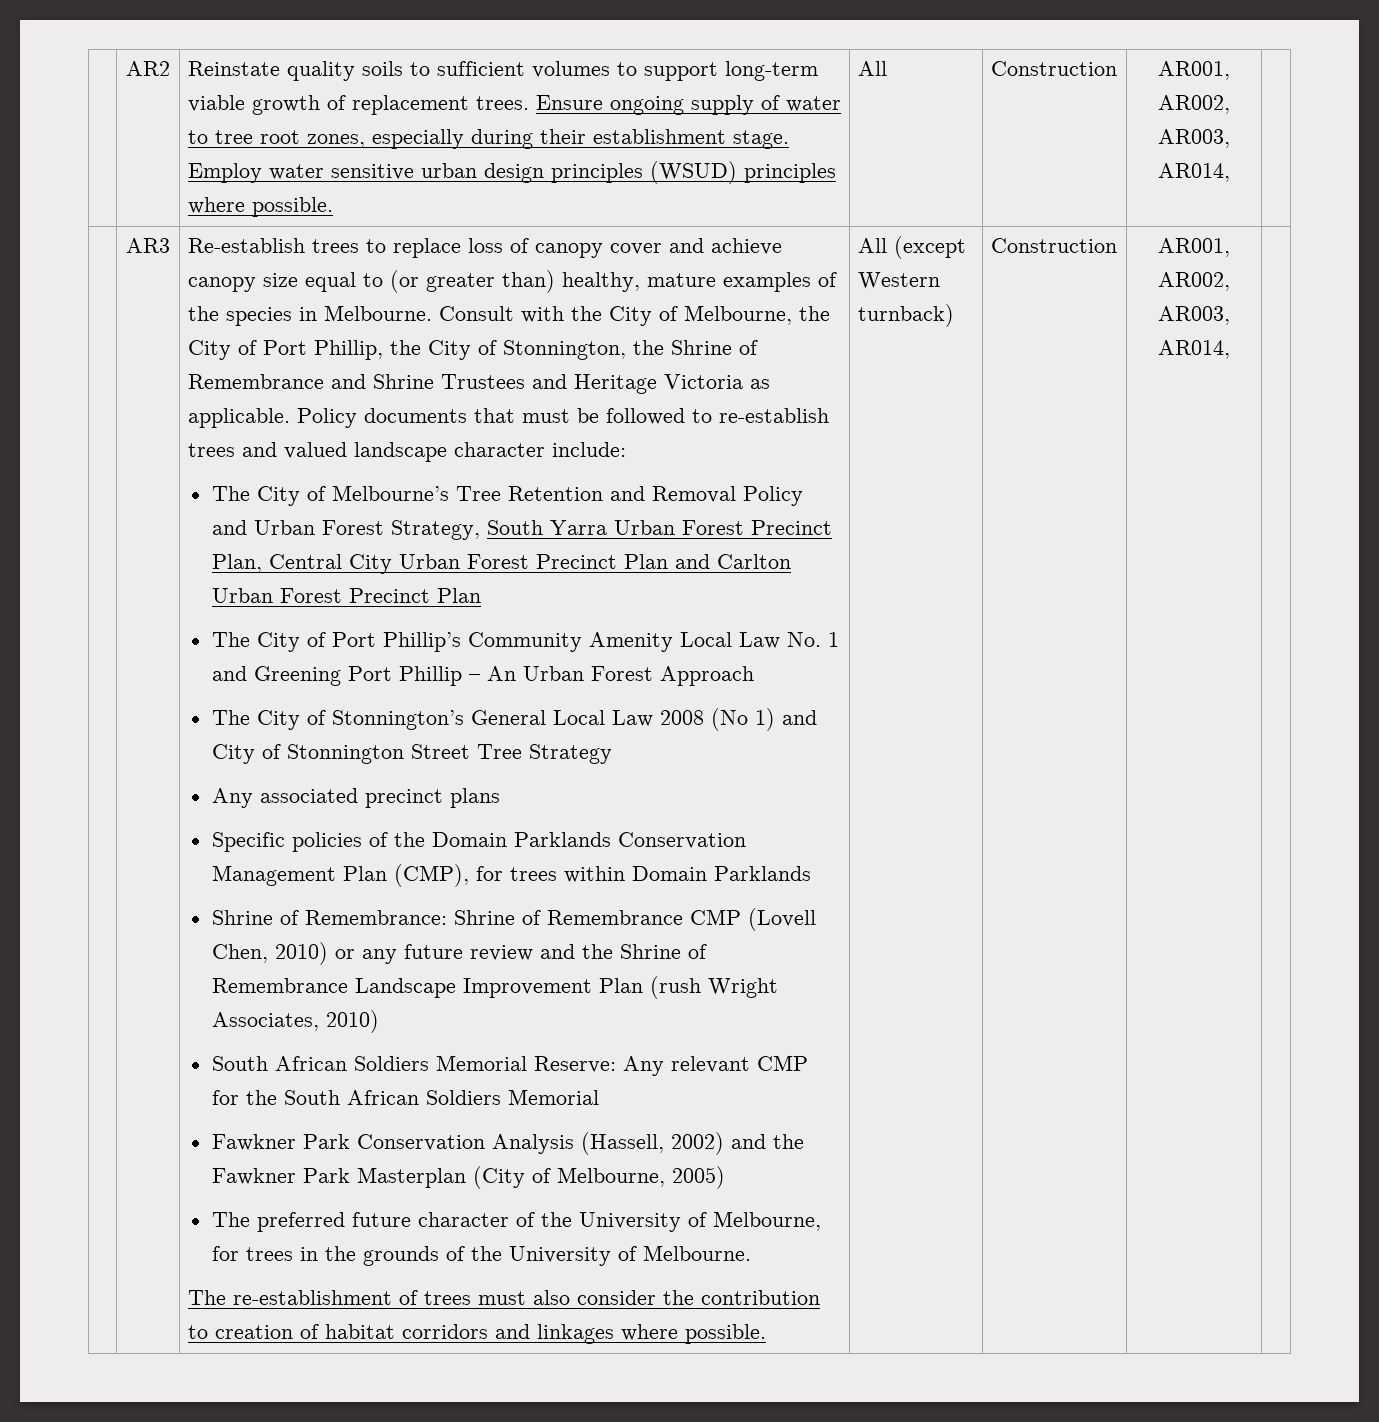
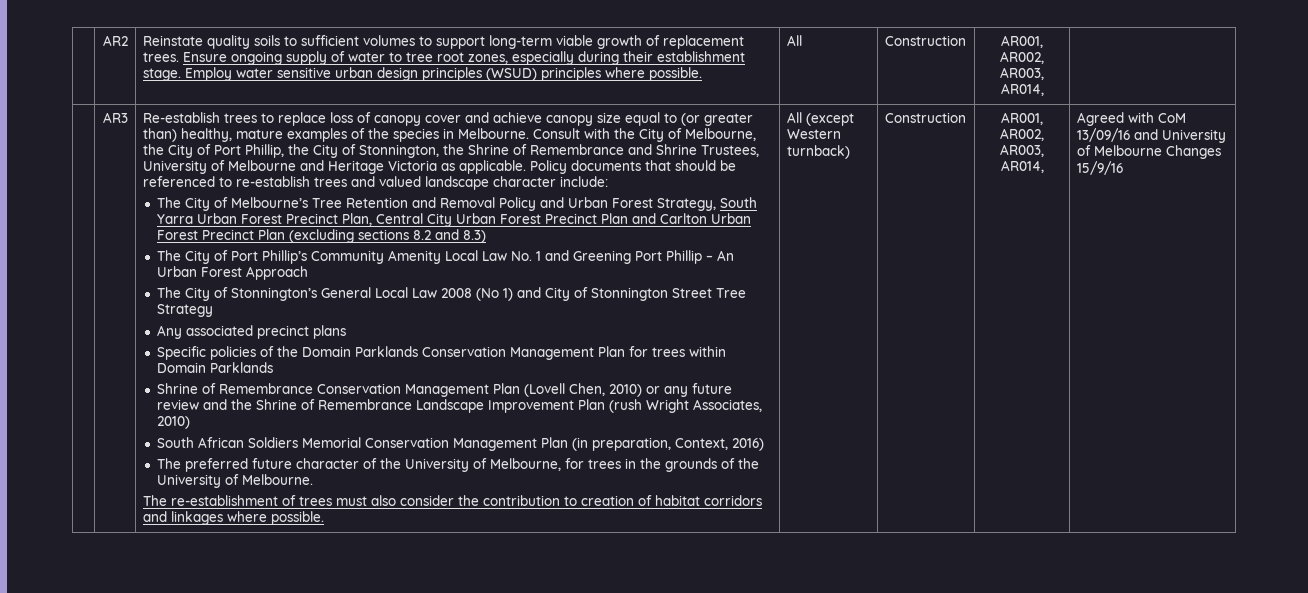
- Consult with the City of Melbourne, the City of Port Phillip, the City of Stonnington, the Shrine of Remembrance and Shrine Trustees and Heritage Victoria as applicable.
+ Consult with the City of Melbourne, the City of Port Phillip, the City of Stonnington, the Shrine of Remembrance and Shrine Trustees, University of Melbourne and Heritage Victoria as applicable.
- Policy documents that must be followed to re-establish trees and valued landscape character include:
+ Policy documents that should be referenced to re-establish trees and valued landscape character include:
- The City of Melbourne’s Tree Retention and Removal Policy and Urban Forest Strategy, South Yarra Urban Forest Precinct Plan, Central City Urban Forest Precinct Plan and Carlton Urban Forest Precinct Plan
+ The City of Melbourne’s Tree Retention and Removal Policy and Urban Forest Strategy, South Yarra Urban Forest Precinct Plan, Central City Urban Forest Precinct Plan and Carlton Urban Forest Precinct Plan (excluding sections 8.2 and 8.3)
- Specific policies of the Domain Parklands Conservation Management Plan (CMP), for trees within Domain Parklands
+ Specific policies of the Domain Parklands Conservation Management Plan for trees within Domain Parklands
- Shrine of Remembrance: Shrine of Remembrance CMP (Lovell Chen, 2010) or any future review and the Shrine of Remembrance Landscape Improvement Plan (rush Wright Associates, 2010)
+ Shrine of Remembrance Conservation Management Plan (Lovell Chen, 2010) or any future review and the Shrine of Remembrance Landscape Improvement Plan (rush Wright Associates, 2010)
- South African Soldiers Memorial Reserve: Any relevant CMP for the South African Soldiers Memorial
- Fawkner Park Conservation Analysis (Hassell, 2002) and the Fawkner Park Masterplan (City of Melbourne, 2005)
+ South African Soldiers Memorial Conservation Management Plan (in preparation, Context, 2016)
+ Agreed with CoM 13/09/16 and University of Melbourne Changes 15/9/16

